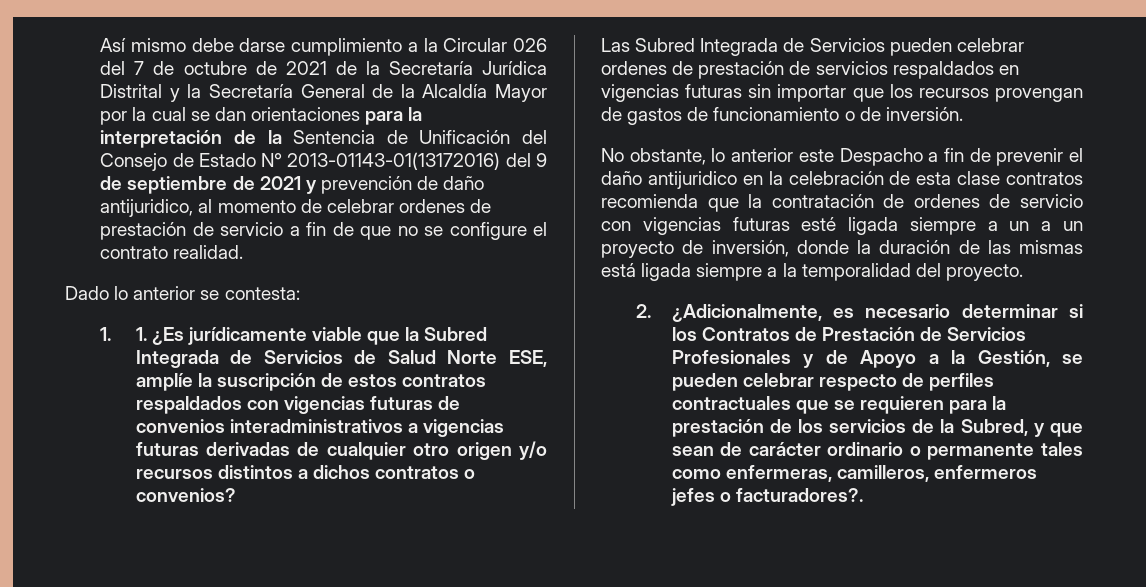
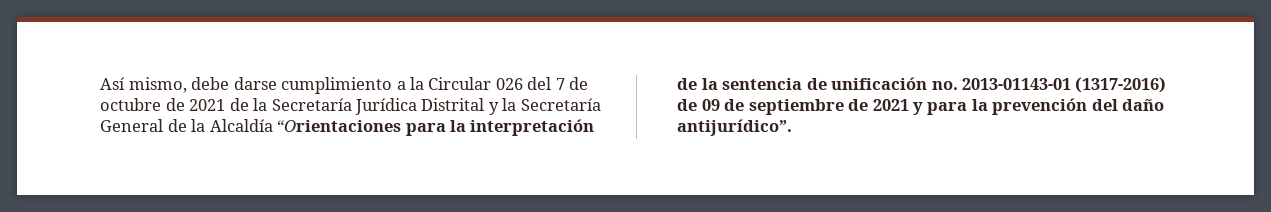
- Así mismo debe darse cumplimiento a la Circular 026 del 7 de octubre de 2021 de la Secretaría Jurídica Distrital y la Secretaría General de la Alcaldía Mayor por la cual se dan orientaciones para la interpretación de la Sentencia de Unificación del Consejo de Estado N° 2013-01143-01(13172016) del 9 de septiembre de 2021 y prevención de daño antijuridico, al momento de celebrar ordenes de prestación de servicio a fin de que no se configure el contrato realidad.
- Dado lo anterior se contesta:
- 1. 1. ¿Es jurídicamente viable que la Subred Integrada de Servicios de Salud Norte ESE, amplíe la suscripción de estos contratos respaldados con vigencias futuras de convenios interadministrativos a vigencias futuras derivadas de cualquier otro origen y/o recursos distintos a dichos contratos o convenios?
- Las Subred Integrada de Servicios pueden celebrar ordenes de prestación de servicios respaldados en vigencias futuras sin importar que los recursos provengan de gastos de funcionamiento o de inversión.
- No obstante, lo anterior este Despacho a fin de prevenir el daño antijuridico en la celebración de esta clase contratos recomienda que la contratación de ordenes de servicio con vigencias futuras esté ligada siempre a un a un proyecto de inversión, donde la duración de las mismas está ligada siempre a la temporalidad del proyecto.
- 2. ¿Adicionalmente, es necesario determinar si los Contratos de Prestación de Servicios Profesionales y de Apoyo a la Gestión, se pueden celebrar respecto de perfiles contractuales que se requieren para la prestación de los servicios de la Subred, y que sean de carácter ordinario o permanente tales como enfermeras, camilleros, enfermeros jefes o facturadores?.
+ Así mismo, debe darse cumplimiento a la Circular 026 del 7 de octubre de 2021 de la Secretaría Jurídica Distrital y la Secretaría General de la Alcaldía “Orientaciones para la interpretación de la sentencia de unificación no. 2013-01143-01 (1317-2016) de 09 de septiembre de 2021 y para la prevención del daño antijurídico”.

